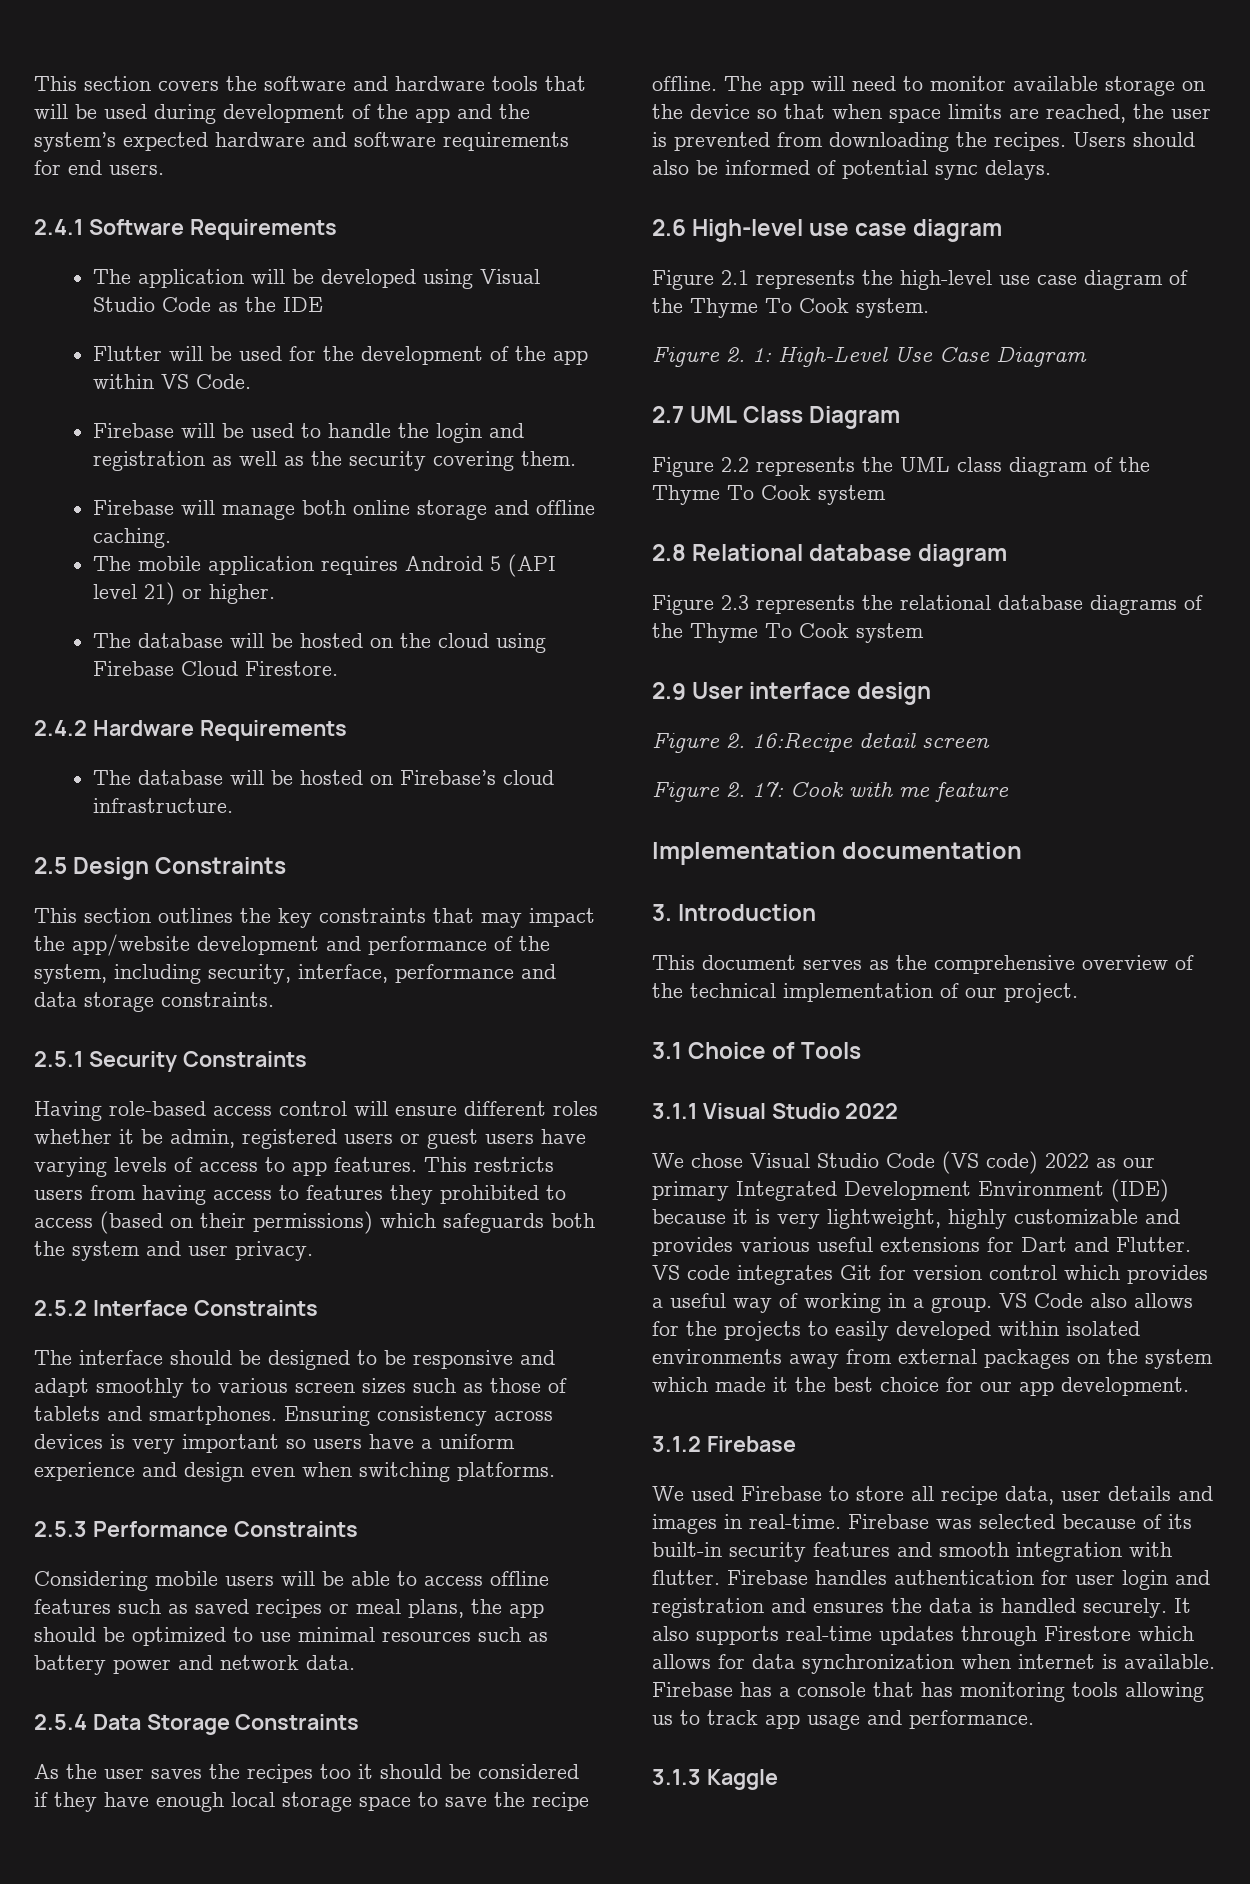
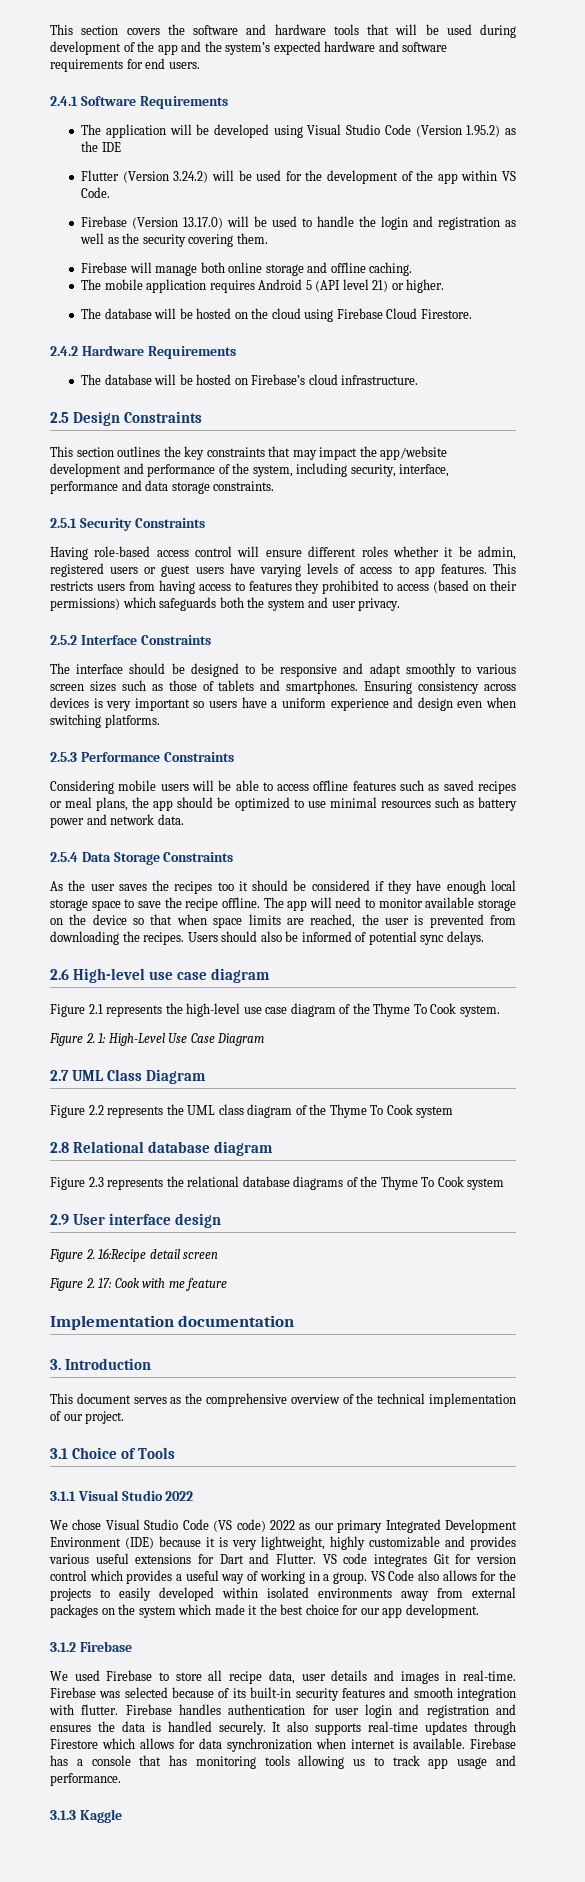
- The application will be developed using Visual Studio Code as the IDE
+ The application will be developed using Visual Studio Code (Version 1.95.2) as the IDE
- Flutter will be used for the development of the app within VS Code.
+ Flutter (Version 3.24.2) will be used for the development of the app within VS Code.
- Firebase will be used to handle the login and registration as well as the security covering them.
+ Firebase (Version 13.17.0) will be used to handle the login and registration as well as the security covering them.

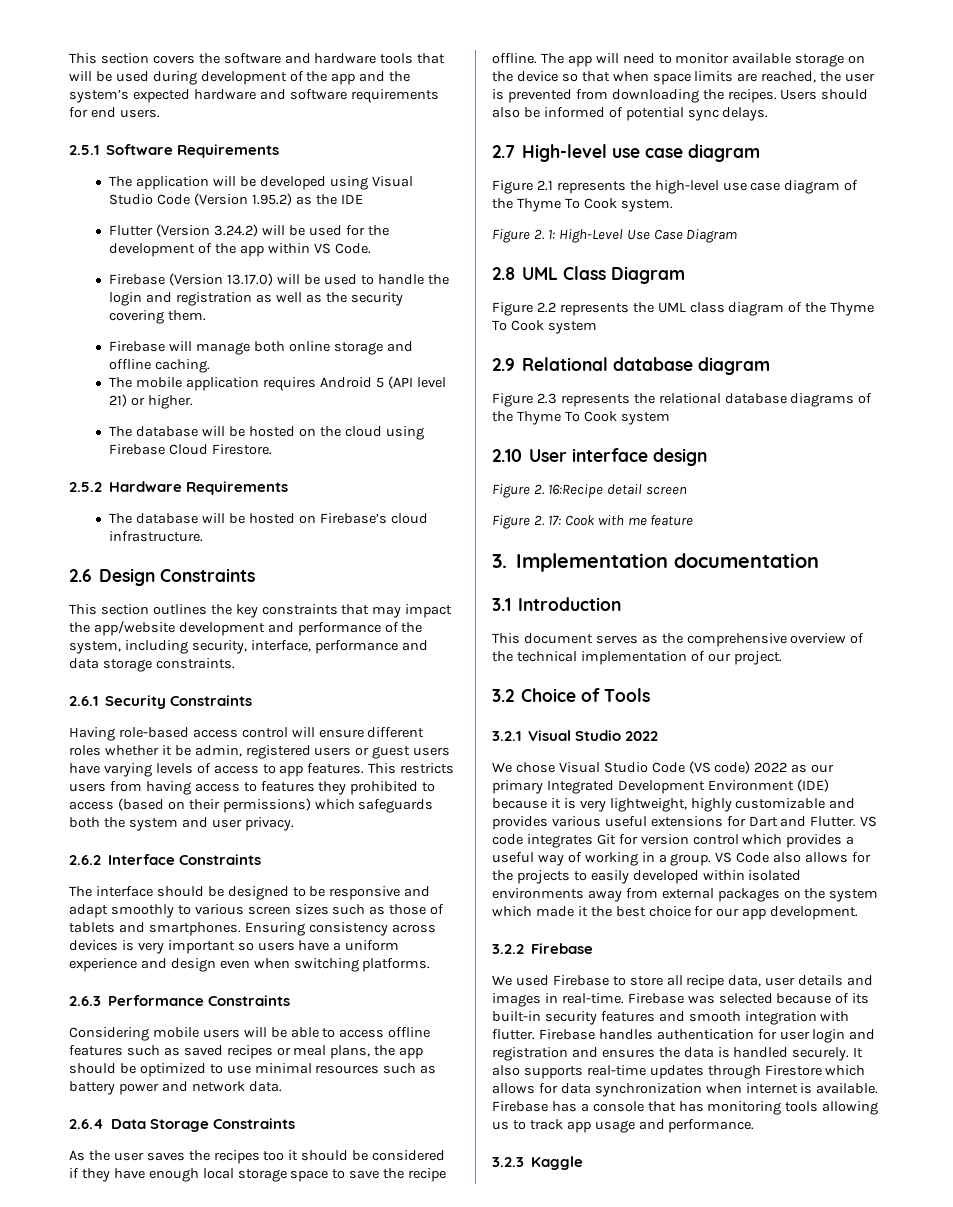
- 2.4.1 Software Requirements
+ 2.5.1 Software Requirements
- 2.4.2 Hardware Requirements
+ 2.5.2 Hardware Requirements
- 2.5 Design Constraints
+ 2.6 Design Constraints
- 2.5.1 Security Constraints
+ 2.6.1 Security Constraints
- 2.5.2 Interface Constraints
+ 2.6.2 Interface Constraints
- 2.5.3 Performance Constraints
+ 2.6.3 Performance Constraints
- 2.5.4 Data Storage Constraints
+ 2.6.4 Data Storage Constraints
- 2.6 High-level use case diagram
+ 2.7 High-level use case diagram
- 2.7 UML Class Diagram
+ 2.8 UML Class Diagram
- 2.8 Relational database diagram
+ 2.9 Relational database diagram
- 2.9 User interface design
+ 2.10 User interface design
- Implementation documentation
+ 3. Implementation documentation
- 3. Introduction
+ 3.1 Introduction
- 3.1 Choice of Tools
+ 3.2 Choice of Tools
- 3.1.1 Visual Studio 2022
+ 3.2.1 Visual Studio 2022
- 3.1.2 Firebase
+ 3.2.2 Firebase
- 3.1.3 Kaggle
+ 3.2.3 Kaggle

